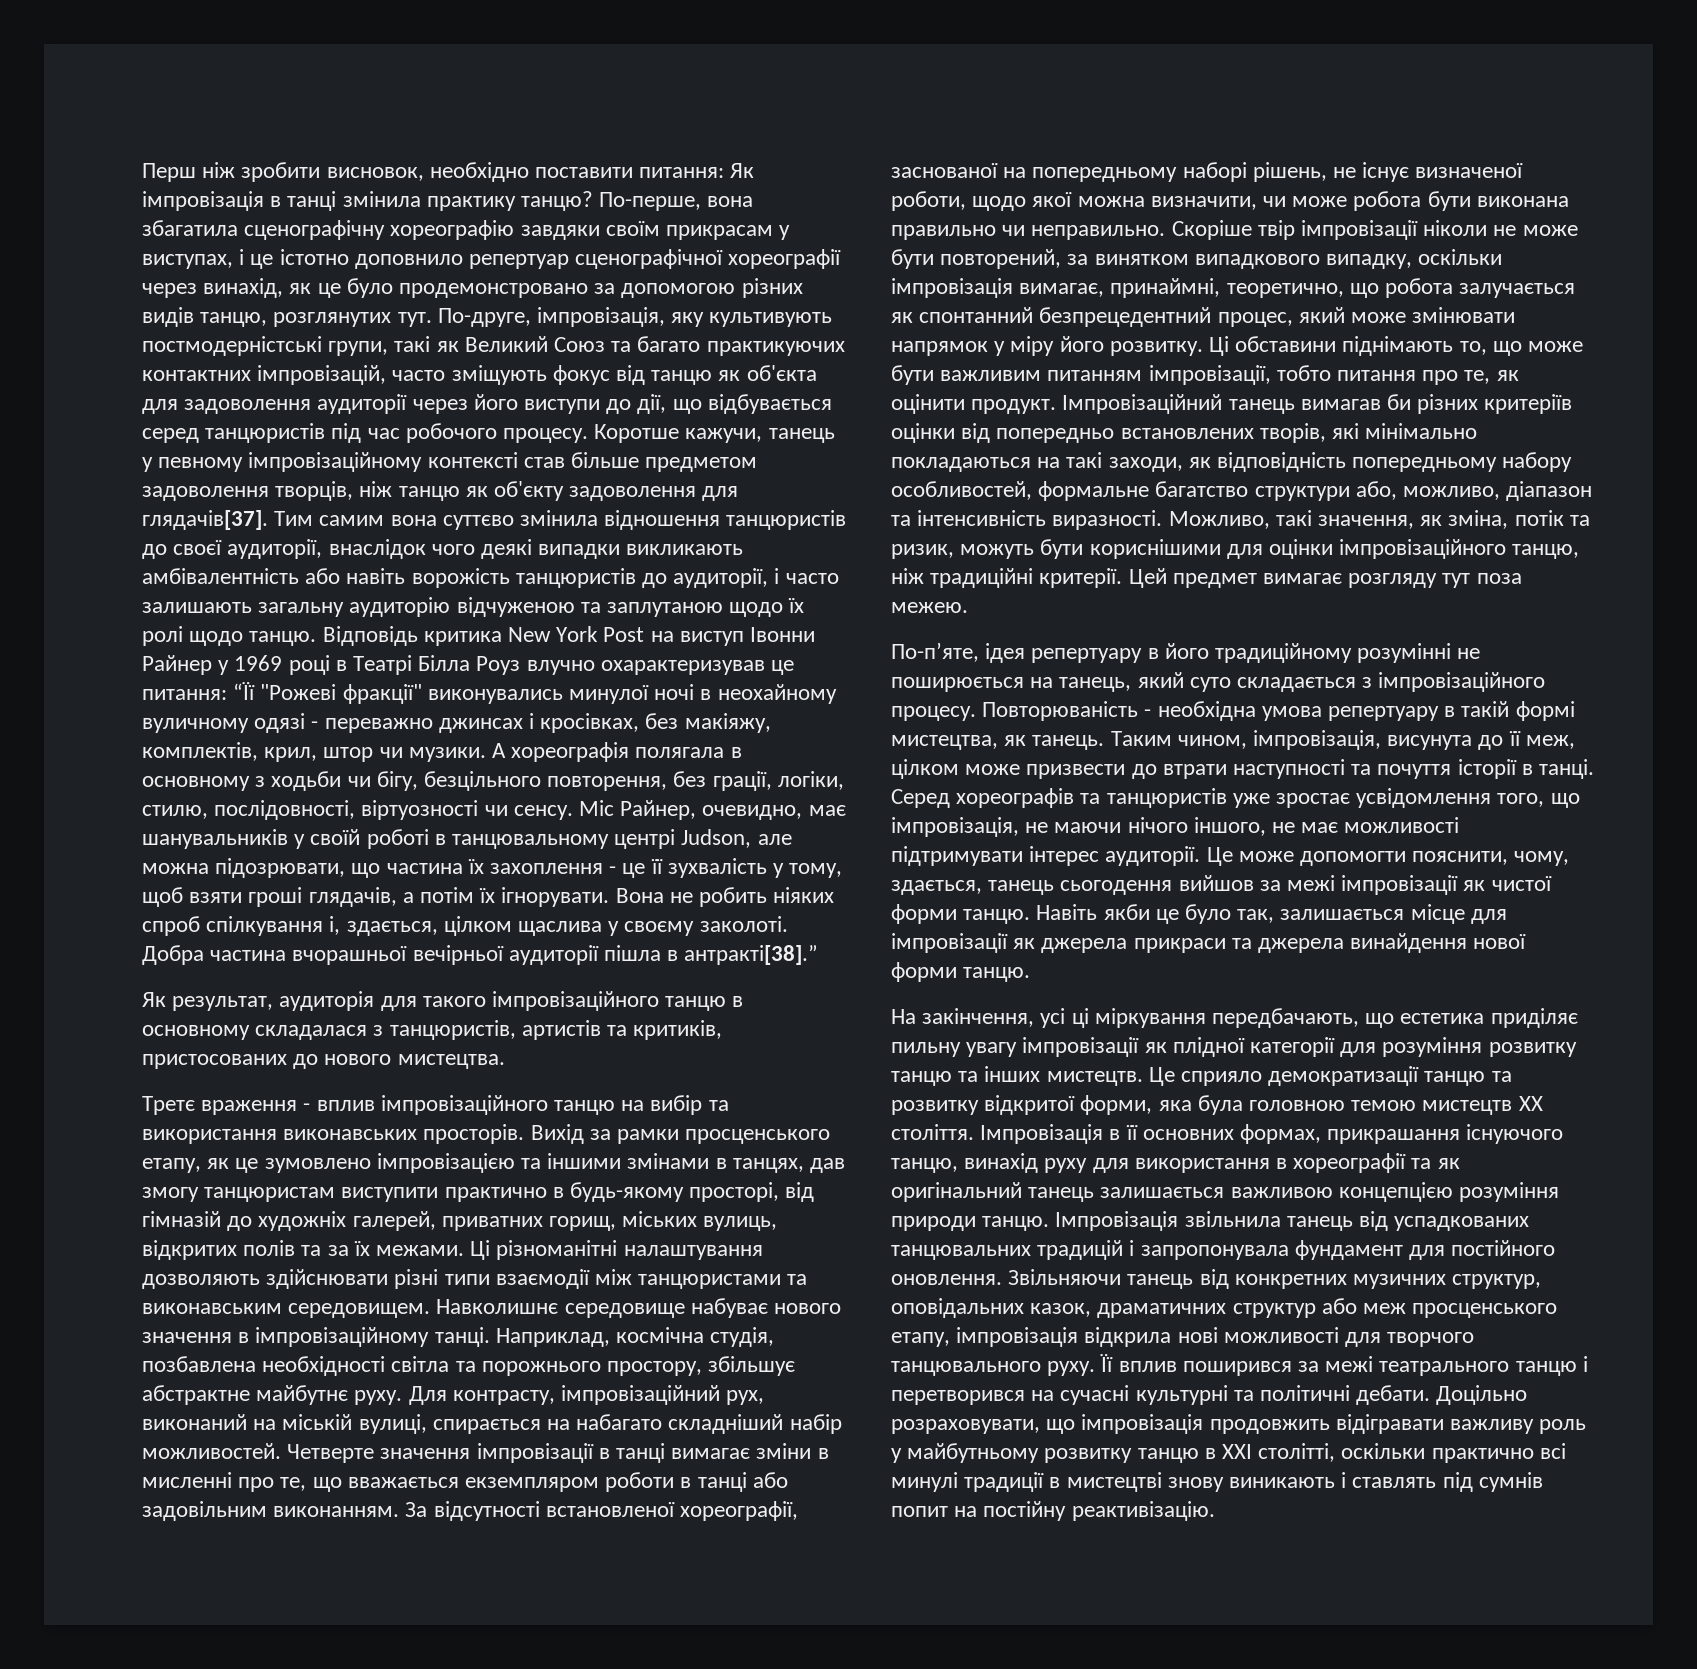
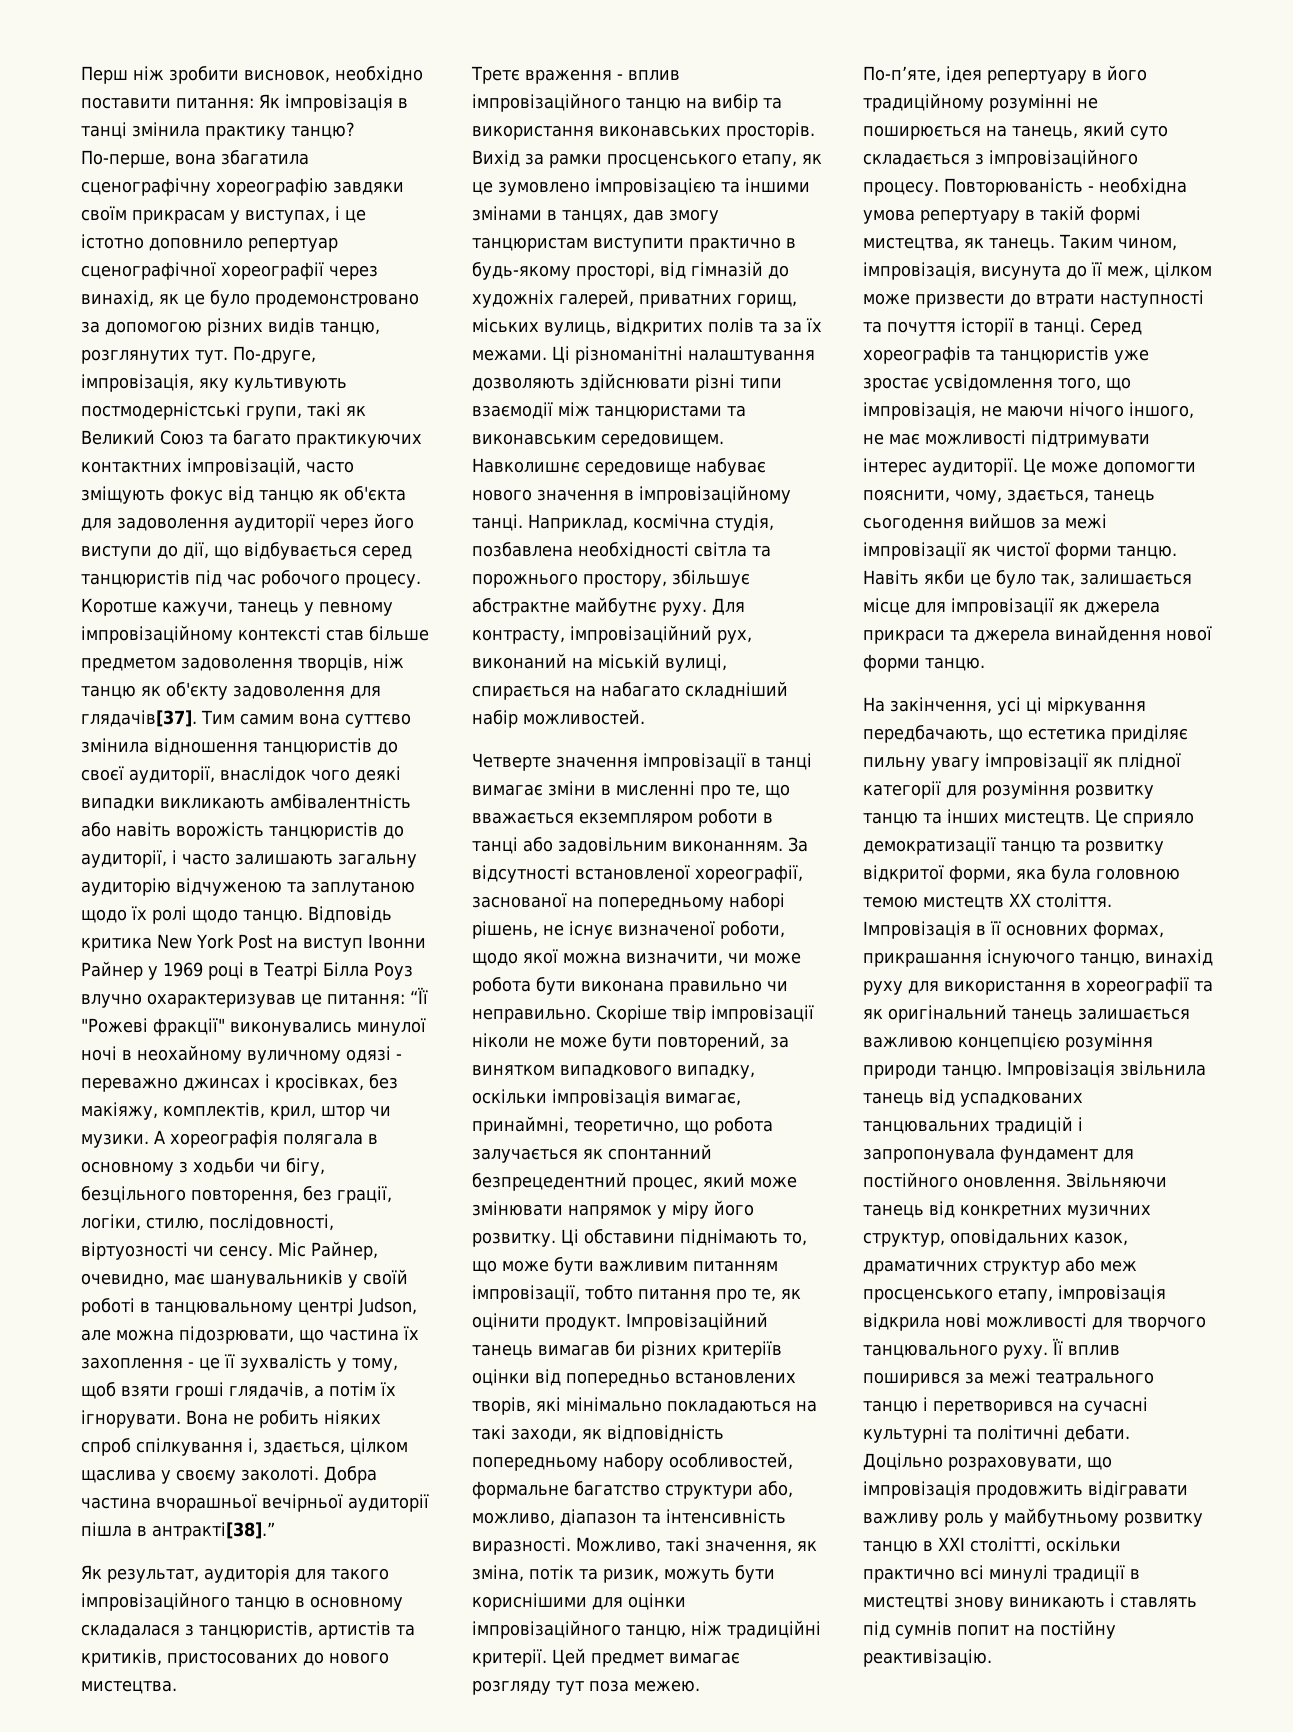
- Для контрасту, імпровізаційний рух, виконаний на міській вулиці, спирається на набагато складніший набір можливостей. Четверте значення імпровізації в танці вимагає зміни в мисленні про те, що вважається екземпляром роботи в танці або задовільним виконанням.
+ Для контрасту, імпровізаційний рух, виконаний на міській вулиці, спирається на набагато складніший набір можливостей.
+ Четверте значення імпровізації в танці вимагає зміни в мисленні про те, що вважається екземпляром роботи в танці або задовільним виконанням.

